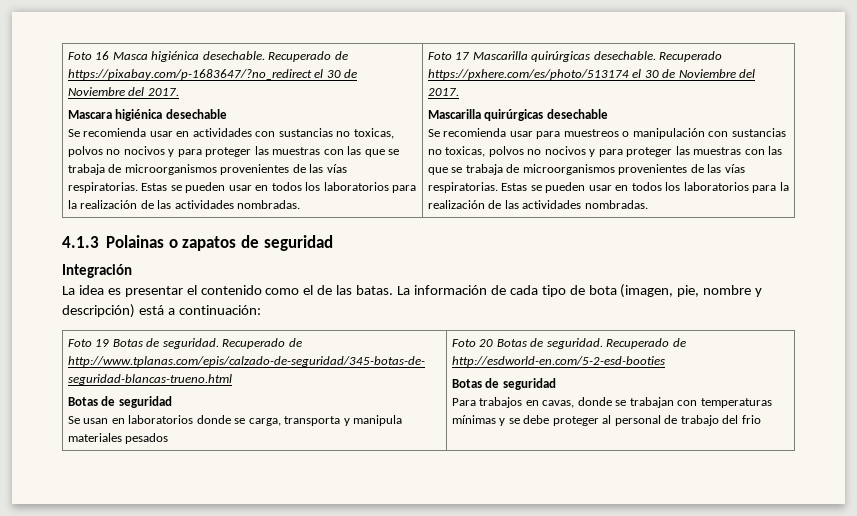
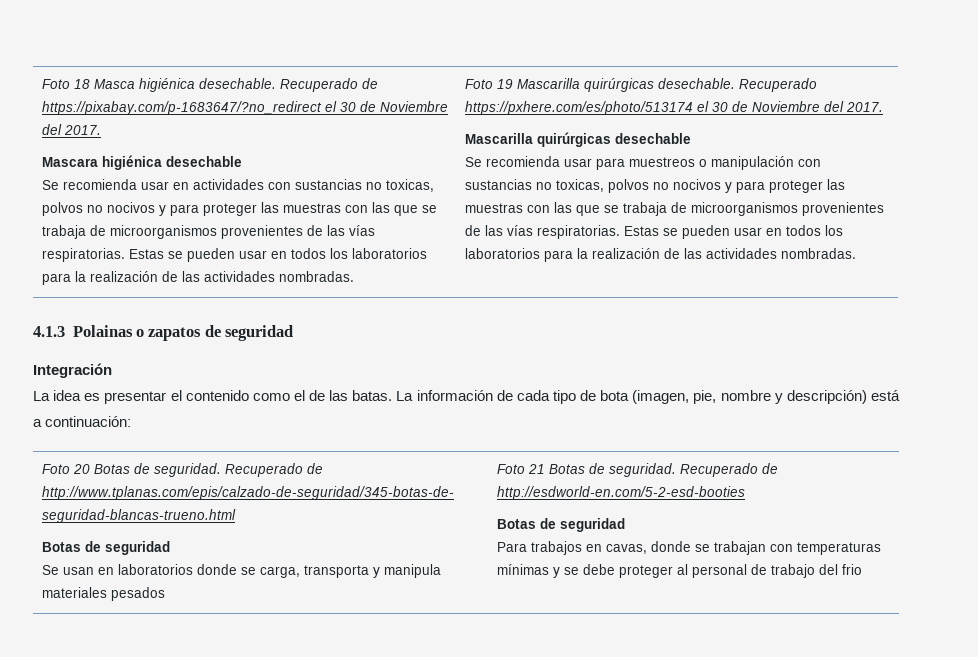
- Foto 16 Masca higiénica desechable.
+ Foto 18 Masca higiénica desechable.
- Foto 17 Mascarilla quirúrgicas desechable.
+ Foto 19 Mascarilla quirúrgicas desechable.
- Foto 19 Botas de seguridad.
+ Foto 20 Botas de seguridad.
- Foto 20 Botas de seguridad.
+ Foto 21 Botas de seguridad.

